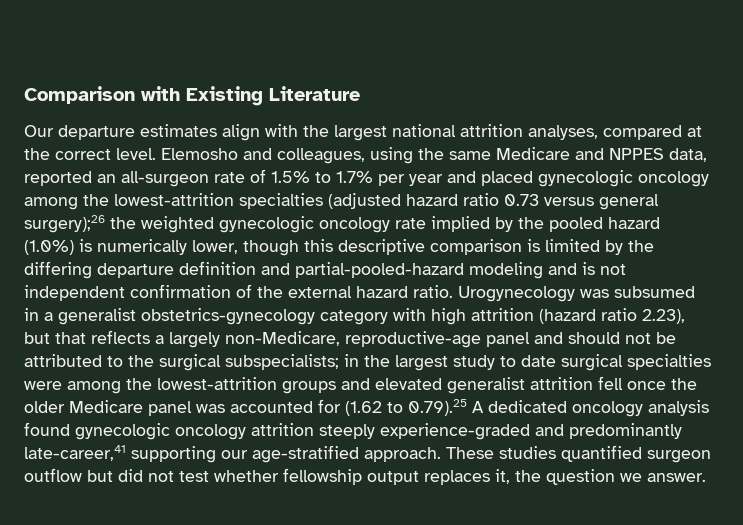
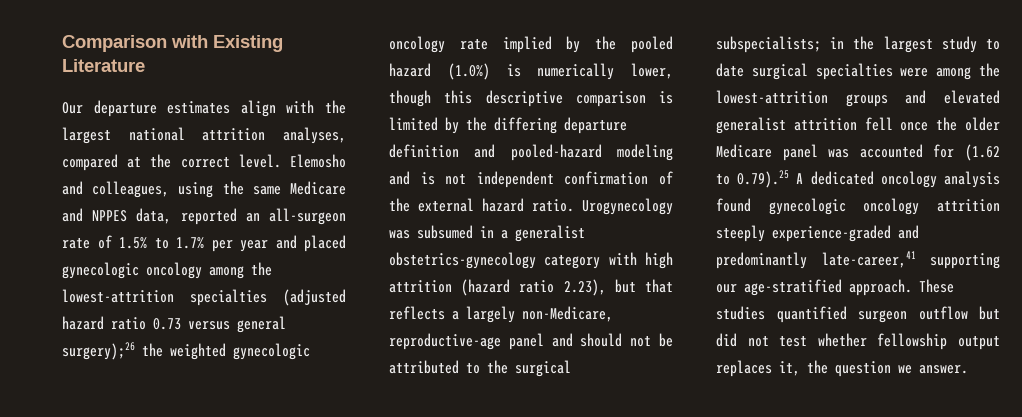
- Elemosho and colleagues, using the same Medicare and NPPES data, reported an all-surgeon rate of 1.5% to 1.7% per year and placed gynecologic oncology among the lowest-attrition specialties (adjusted hazard ratio 0.73 versus general surgery);26 the weighted gynecologic oncology rate implied by the pooled hazard (1.0%) is numerically lower, though this descriptive comparison is limited by the differing departure definition and partial-pooled-hazard modeling and is not independent confirmation of the external hazard ratio.
+ Elemosho and colleagues, using the same Medicare and NPPES data, reported an all-surgeon rate of 1.5% to 1.7% per year and placed gynecologic oncology among the lowest-attrition specialties (adjusted hazard ratio 0.73 versus general surgery);26 the weighted gynecologic oncology rate implied by the pooled hazard (1.0%) is numerically lower, though this descriptive comparison is limited by the differing departure definition and pooled-hazard modeling and is not independent confirmation of the external hazard ratio.

